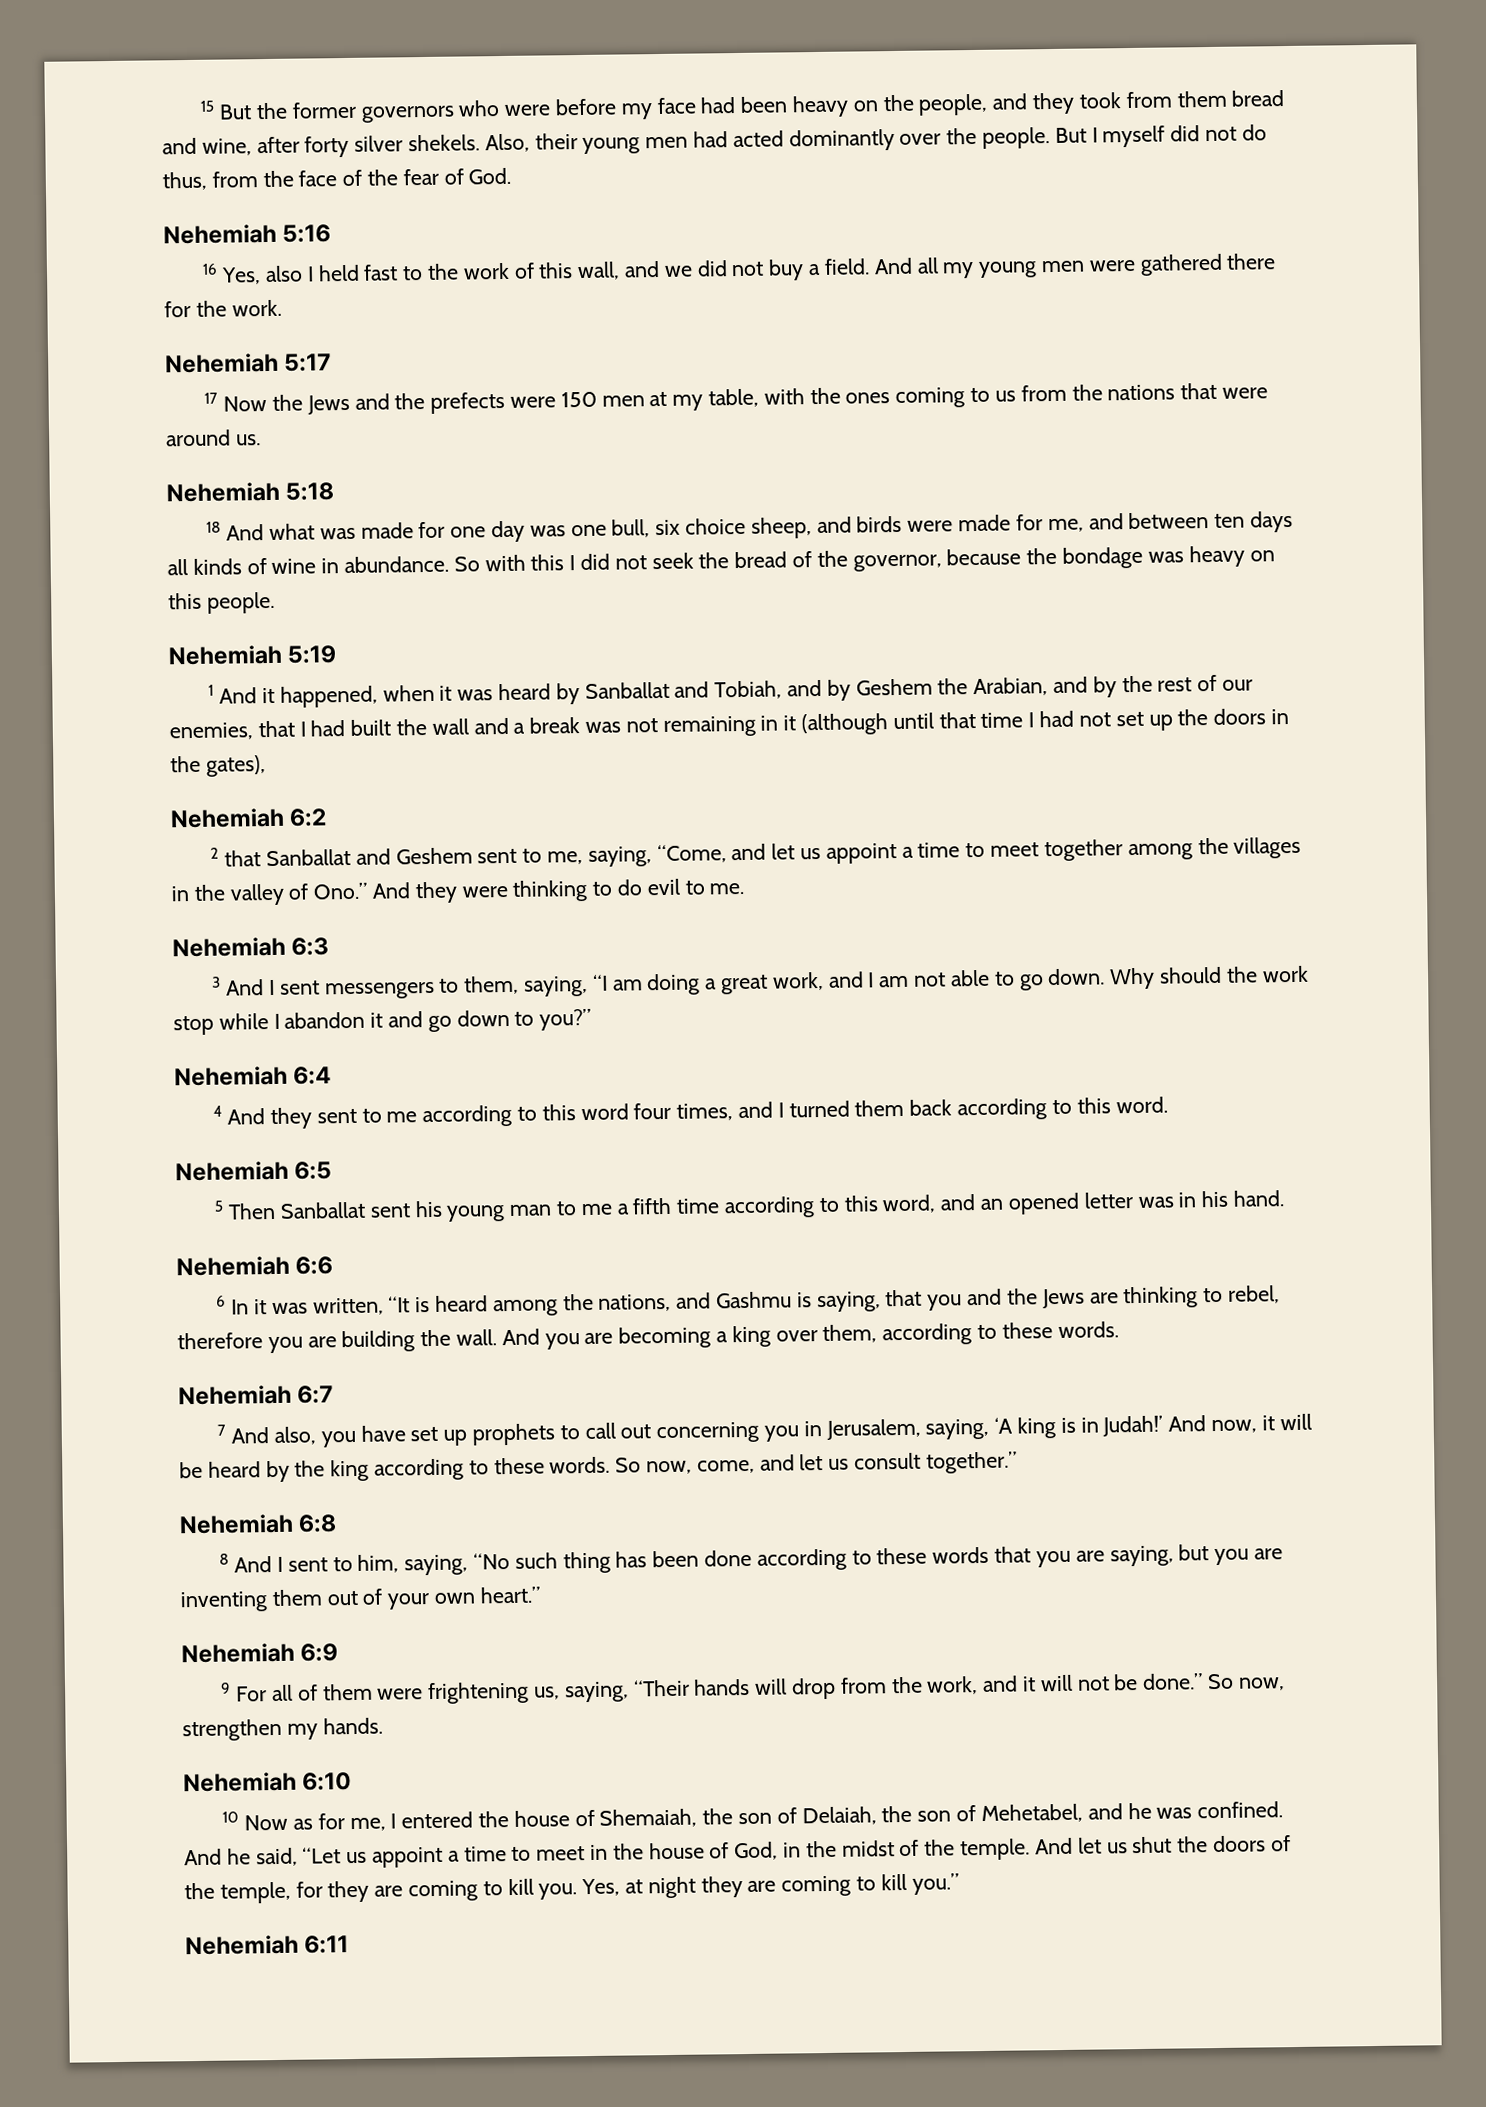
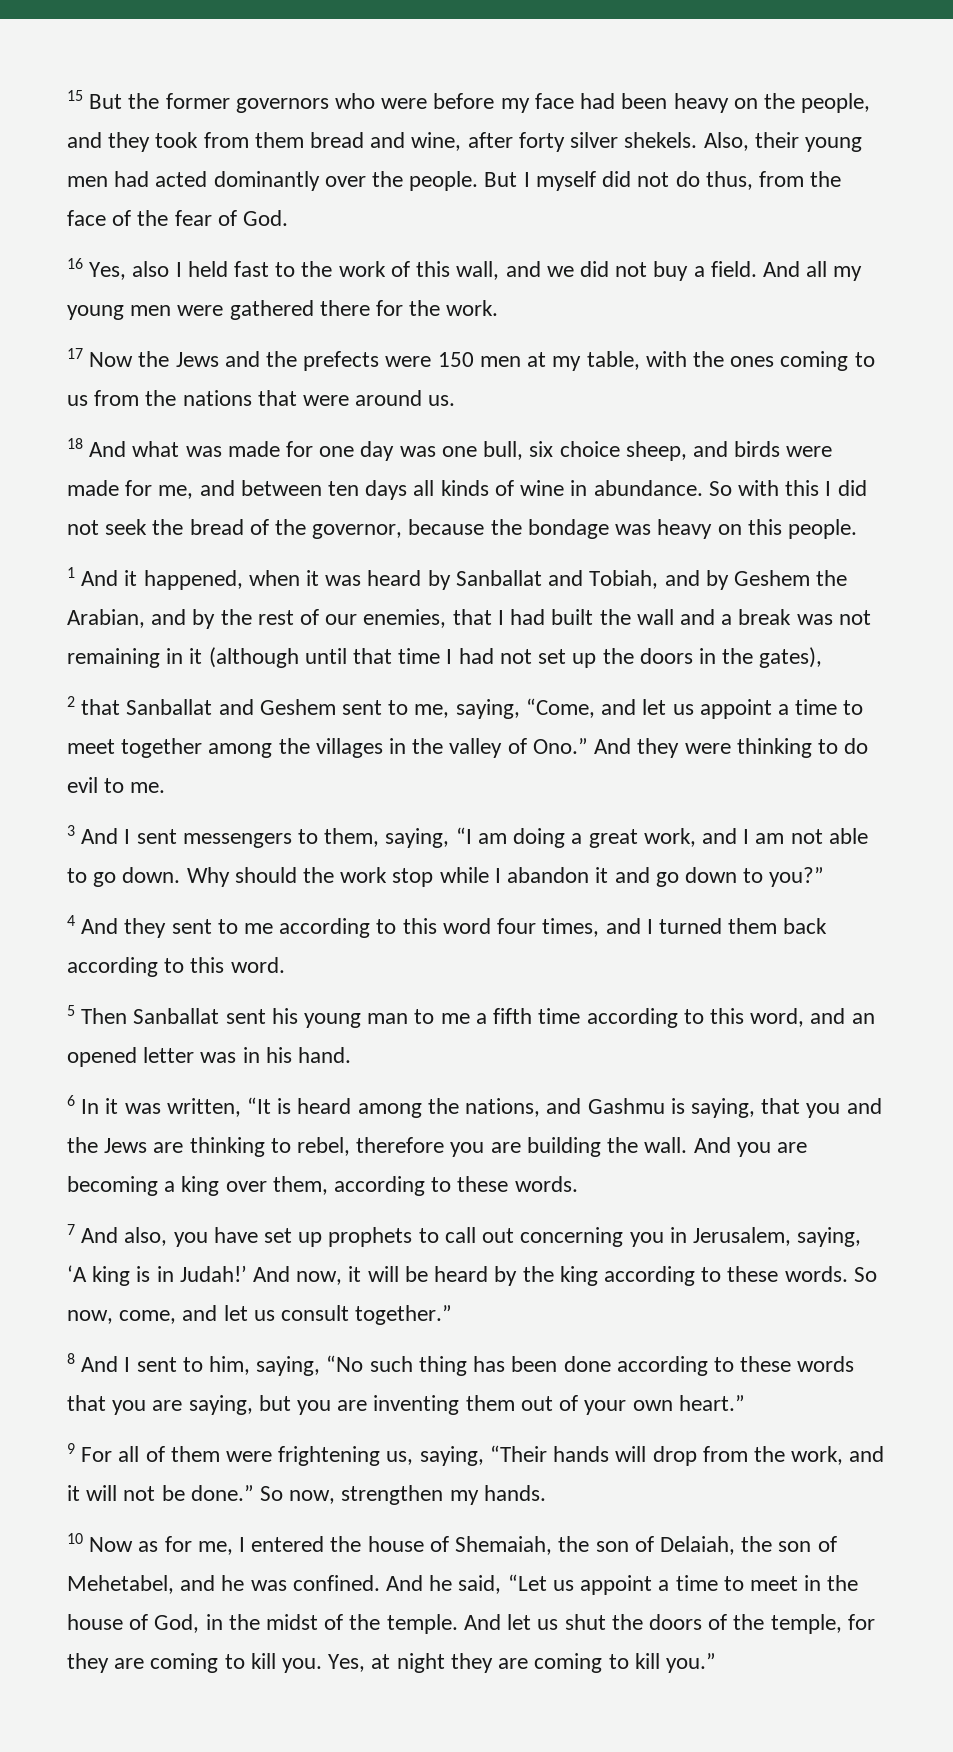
- Nehemiah 5:16
- Nehemiah 5:17
- Nehemiah 5:18
- Nehemiah 5:19
- Nehemiah 6:2
- Nehemiah 6:3
- Nehemiah 6:4
- Nehemiah 6:5
- Nehemiah 6:6
- Nehemiah 6:7
- Nehemiah 6:8
- Nehemiah 6:9
- Nehemiah 6:10
- Nehemiah 6:11

